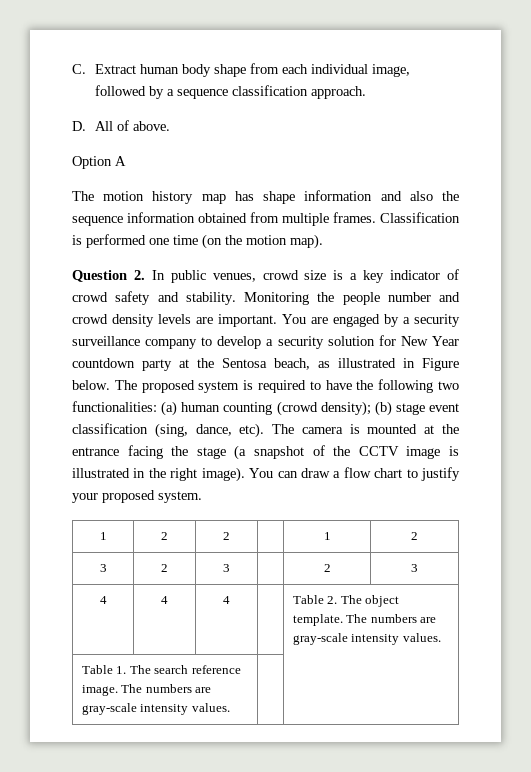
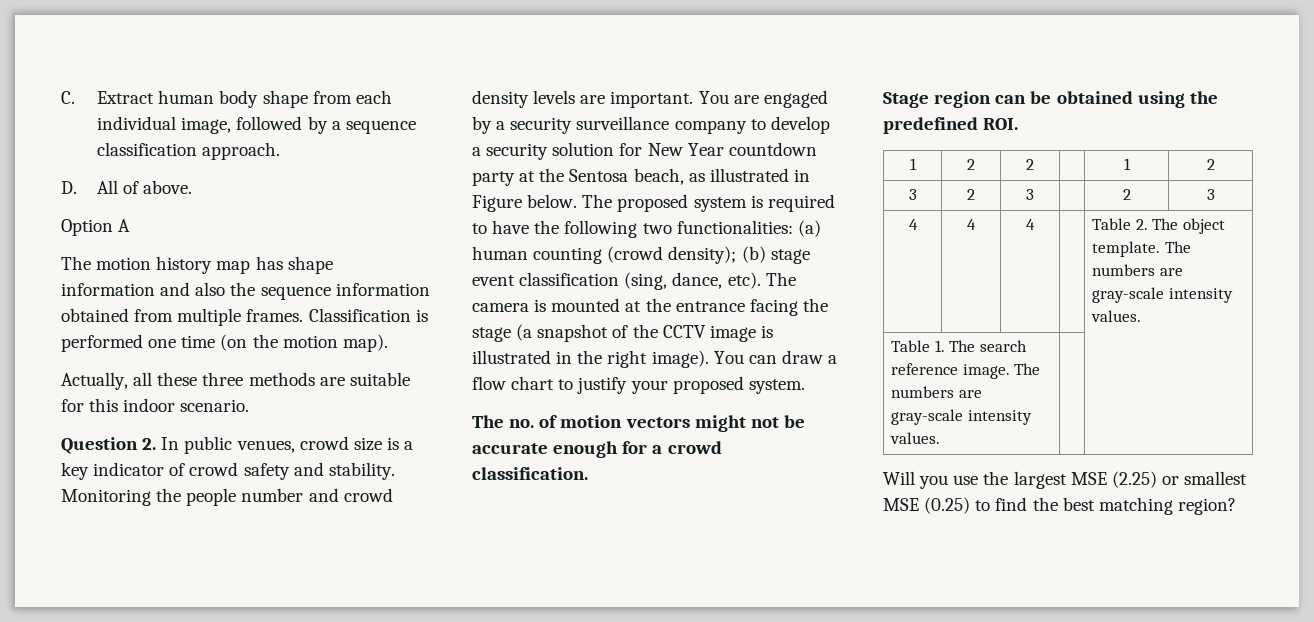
+ Actually, all these three methods are suitable for this indoor scenario.
+ The no. of motion vectors might not be accurate enough for a crowd classification.
+ Stage region can be obtained using the predefined ROI.
+ Will you use the largest MSE (2.25) or smallest MSE (0.25) to find the best matching region?

